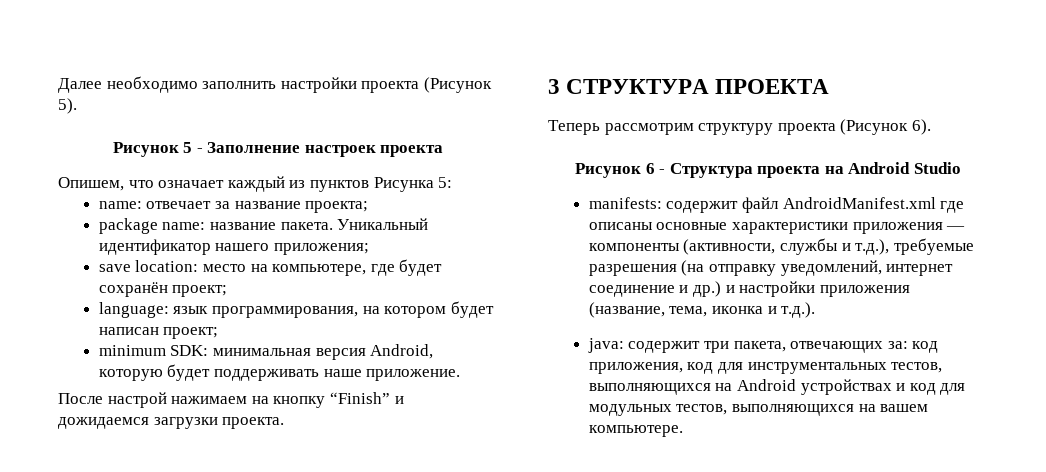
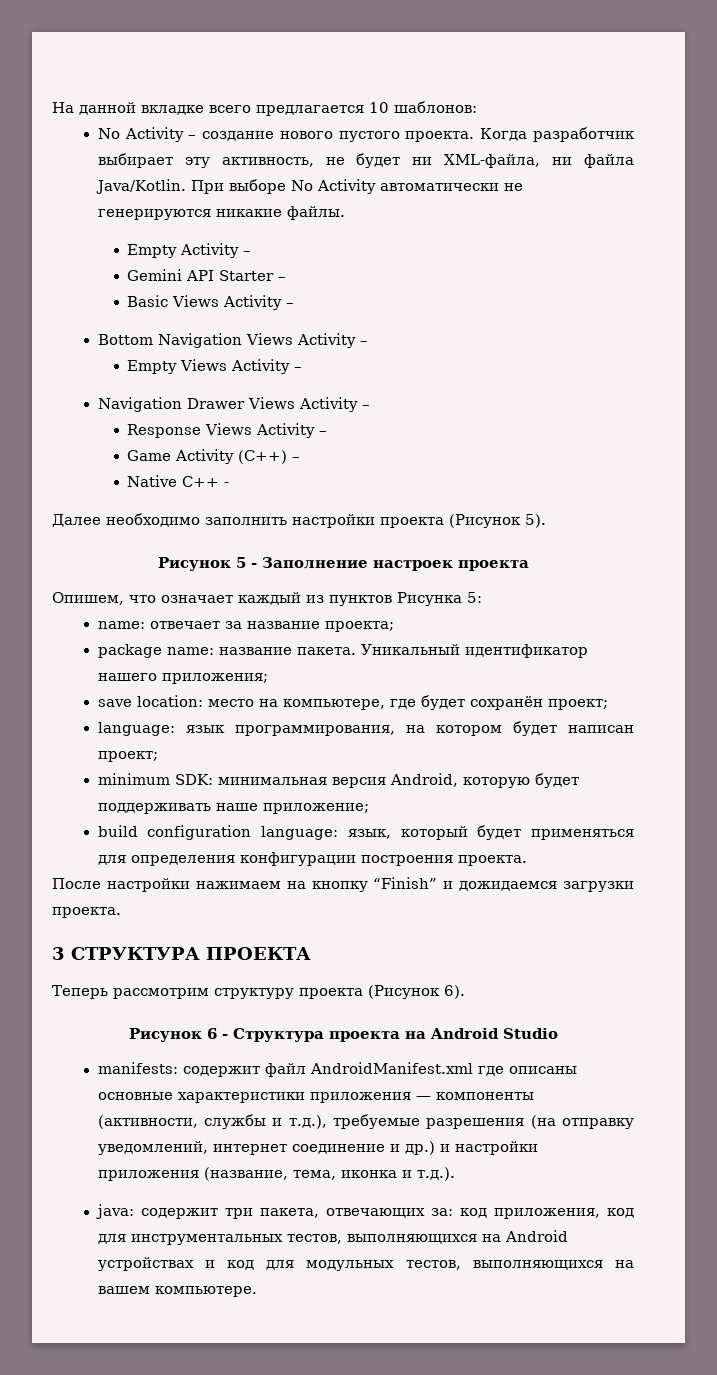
+ На данной вкладке всего предлагается 10 шаблонов:
+ No Activity – создание нового пустого проекта. Когда разработчик выбирает эту активность, не будет ни XML-файла, ни файла Java/Kotlin. При выборе No Activity автоматически не генерируются никакие файлы.
+ Empty Activity –
+ Gemini API Starter –
+ Basic Views Activity –
+ Bottom Navigation Views Activity –
+ Empty Views Activity –
+ Navigation Drawer Views Activity –
+ Response Views Activity –
+ Game Activity (C++) –
+ Native C++ -
- minimum SDK: минимальная версия Android, которую будет поддерживать наше приложение.
+ minimum SDK: минимальная версия Android, которую будет поддерживать наше приложение;
+ build configuration language: язык, который будет применяться для определения конфигурации построения проекта.
- После настрой нажимаем на кнопку “Finish” и дожидаемся загрузки проекта.
+ После настройки нажимаем на кнопку “Finish” и дожидаемся загрузки проекта.

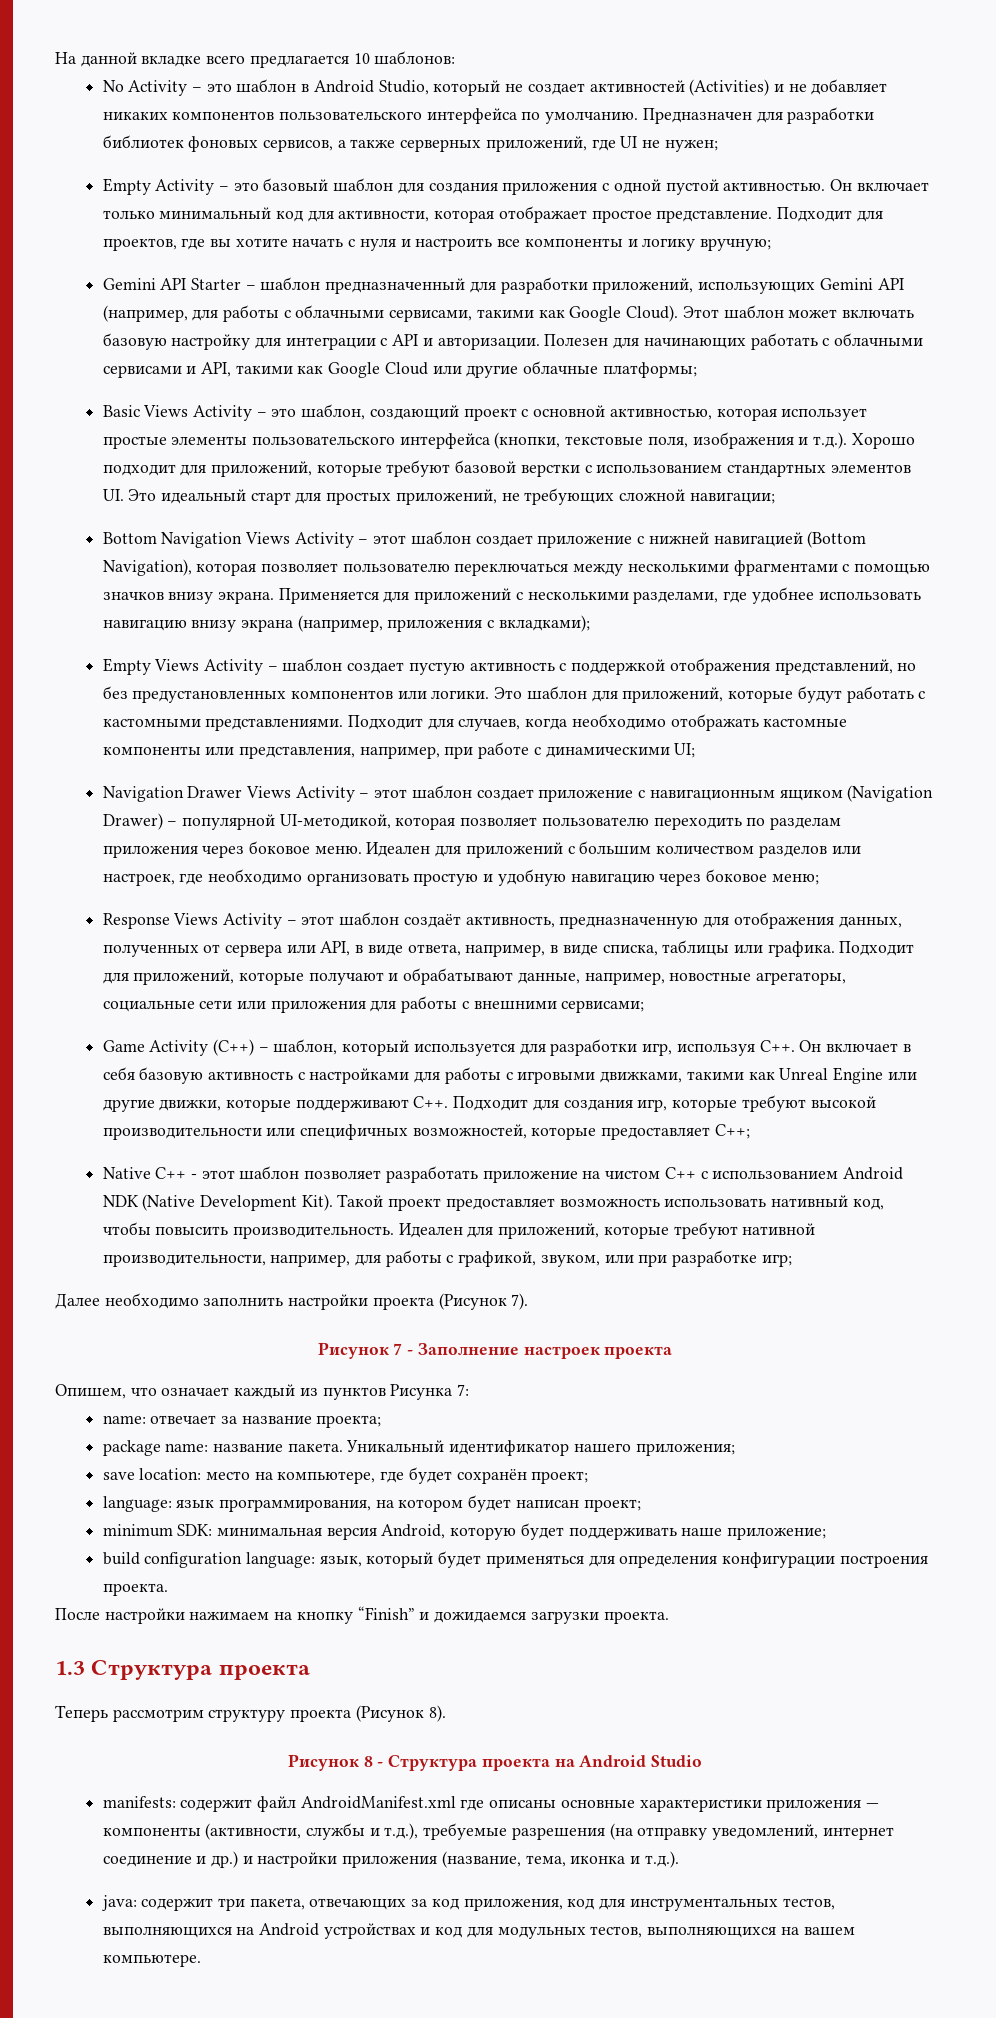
- No Activity – создание нового пустого проекта. Когда разработчик выбирает эту активность, не будет ни XML-файла, ни файла Java/Kotlin. При выборе No Activity автоматически не генерируются никакие файлы.
- Empty Activity –
- Gemini API Starter –
- Basic Views Activity –
+ No Activity – это шаблон в Android Studio, который не создает активностей (Activities) и не добавляет никаких компонентов пользовательского интерфейса по умолчанию. Предназначен для разработки библиотек фоновых сервисов, а также серверных приложений, где UI не нужен;
+ Empty Activity – это базовый шаблон для создания приложения с одной пустой активностью. Он включает только минимальный код для активности, которая отображает простое представление. Подходит для проектов, где вы хотите начать с нуля и настроить все компоненты и логику вручную;
+ Gemini API Starter – шаблон предназначенный для разработки приложений, использующих Gemini API (например, для работы с облачными сервисами, такими как Google Cloud). Этот шаблон может включать базовую настройку для интеграции с API и авторизации. Полезен для начинающих работать с облачными сервисами и API, такими как Google Cloud или другие облачные платформы;
+ Basic Views Activity – это шаблон, создающий проект с основной активностью, которая использует простые элементы пользовательского интерфейса (кнопки, текстовые поля, изображения и т.д.). Хорошо подходит для приложений, которые требуют базовой верстки с использованием стандартных элементов UI. Это идеальный старт для простых приложений, не требующих сложной навигации;
- Bottom Navigation Views Activity –
- Empty Views Activity –
+ Bottom Navigation Views Activity – этот шаблон создает приложение с нижней навигацией (Bottom Navigation), которая позволяет пользователю переключаться между несколькими фрагментами с помощью значков внизу экрана. Применяется для приложений с несколькими разделами, где удобнее использовать навигацию внизу экрана (например, приложения с вкладками);
+ Empty Views Activity – шаблон создает пустую активность с поддержкой отображения представлений, но без предустановленных компонентов или логики. Это шаблон для приложений, которые будут работать с кастомными представлениями. Подходит для случаев, когда необходимо отображать кастомные компоненты или представления, например, при работе с динамическими UI;
- Navigation Drawer Views Activity –
- Response Views Activity –
- Game Activity (C++) –
- Native C++ -
+ Navigation Drawer Views Activity – этот шаблон создает приложение с навигационным ящиком (Navigation Drawer) – популярной UI-методикой, которая позволяет пользователю переходить по разделам приложения через боковое меню. Идеален для приложений с большим количеством разделов или настроек, где необходимо организовать простую и удобную навигацию через боковое меню;
+ Response Views Activity – этот шаблон создаёт активность, предназначенную для отображения данных, полученных от сервера или API, в виде ответа, например, в виде списка, таблицы или графика. Подходит для приложений, которые получают и обрабатывают данные, например, новостные агрегаторы, социальные сети или приложения для работы с внешними сервисами;
+ Game Activity (C++) – шаблон, который используется для разработки игр, используя C++. Он включает в себя базовую активность с настройками для работы с игровыми движками, такими как Unreal Engine или другие движки, которые поддерживают C++. Подходит для создания игр, которые требуют высокой производительности или специфичных возможностей, которые предоставляет C++;
+ Native C++ - этот шаблон позволяет разработать приложение на чистом C++ с использованием Android NDK (Native Development Kit). Такой проект предоставляет возможность использовать нативный код, чтобы повысить производительность. Идеален для приложений, которые требуют нативной производительности, например, для работы с графикой, звуком, или при разработке игр;
- Далее необходимо заполнить настройки проекта (Рисунок 5).
- Рисунок 5 - Заполнение настроек проекта
+ Далее необходимо заполнить настройки проекта (Рисунок 7).
+ Рисунок 7 - Заполнение настроек проекта
- Опишем, что означает каждый из пунктов Рисунка 5:
+ Опишем, что означает каждый из пунктов Рисунка 7:
- 3 СТРУКТУРА ПРОЕКТА
+ 1.3 Структура проекта
- Теперь рассмотрим структуру проекта (Рисунок 6).
- Рисунок 6 - Структура проекта на Android Studio
+ Теперь рассмотрим структуру проекта (Рисунок 8).
+ Рисунок 8 - Структура проекта на Android Studio
- java: содержит три пакета, отвечающих за: код приложения, код для инструментальных тестов, выполняющихся на Android устройствах и код для модульных тестов, выполняющихся на вашем компьютере.
+ java: содержит три пакета, отвечающих за код приложения, код для инструментальных тестов, выполняющихся на Android устройствах и код для модульных тестов, выполняющихся на вашем компьютере.

